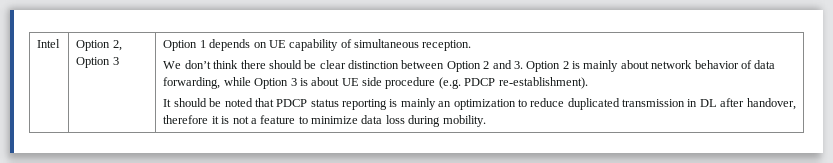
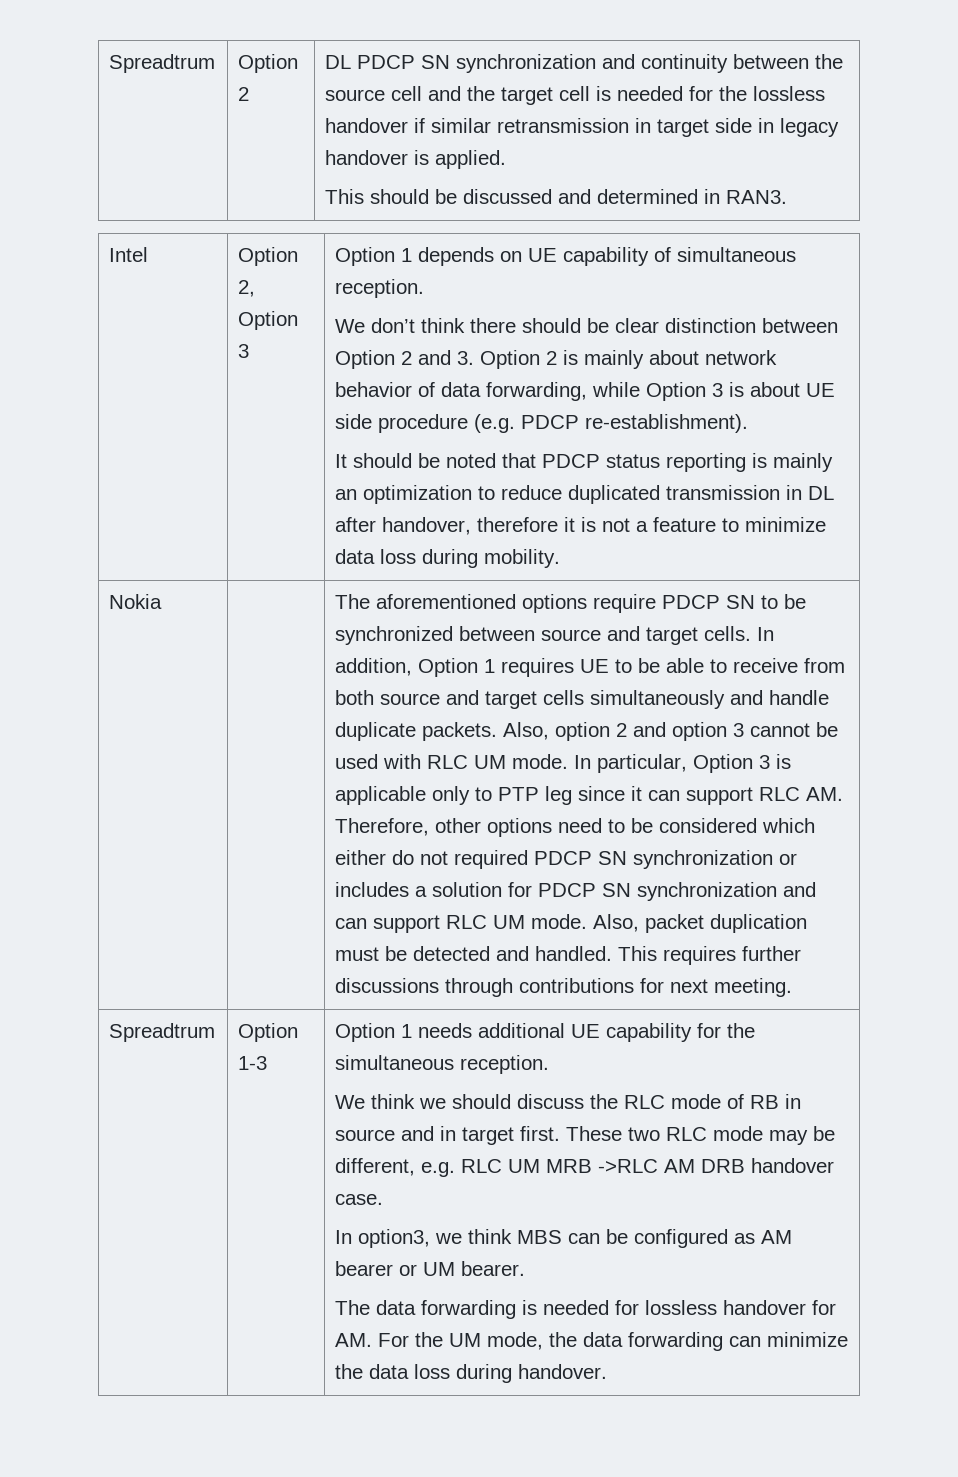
+ Spreadtrum | Option 2 | DL PDCP SN synchronization and continuity between the source cell and the target cell is needed for the lossless handover if similar retransmission in target side in legacy handover is applied.
+ This should be discussed and determined in RAN3.
+ Nokia | | The aforementioned options require PDCP SN to be synchronized between source and target cells. In addition, Option 1 requires UE to be able to receive from both source and target cells simultaneously and handle duplicate packets. Also, option 2 and option 3 cannot be used with RLC UM mode. In particular, Option 3 is applicable only to PTP leg since it can support RLC AM. Therefore, other options need to be considered which either do not required PDCP SN synchronization or includes a solution for PDCP SN synchronization and can support RLC UM mode. Also, packet duplication must be detected and handled. This requires further discussions through contributions for next meeting.
+ Spreadtrum | Option 1-3 | Option 1 needs additional UE capability for the simultaneous reception.
+ We think we should discuss the RLC mode of RB in source and in target first. These two RLC mode may be different, e.g. RLC UM MRB ->RLC AM DRB handover case.
+ In option3, we think MBS can be configured as AM bearer or UM bearer.
+ The data forwarding is needed for lossless handover for AM. For the UM mode, the data forwarding can minimize the data loss during handover.

